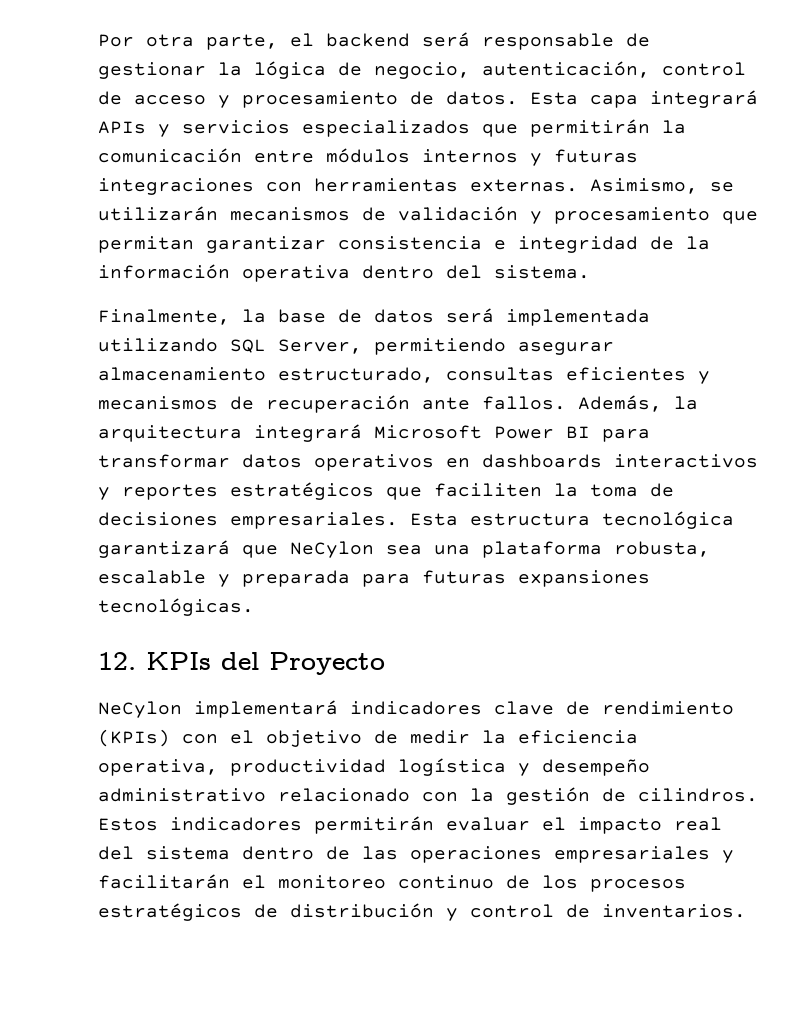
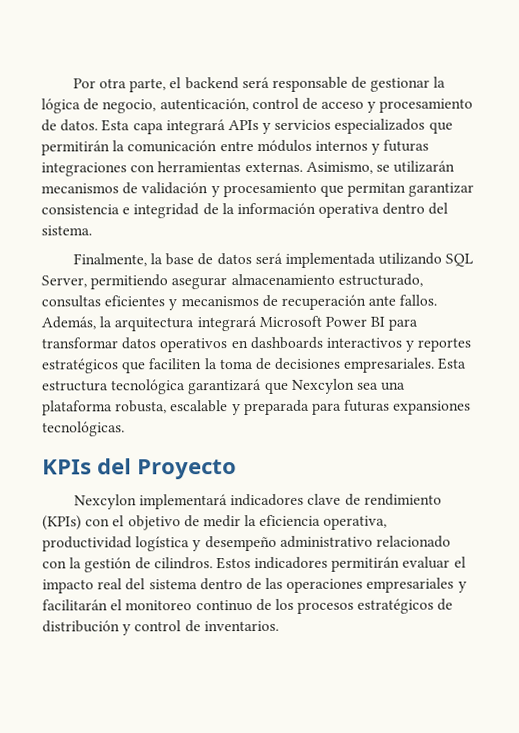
- Esta estructura tecnológica garantizará que NeCylon sea una plataforma robusta, escalable y preparada para futuras expansiones tecnológicas.
+ Esta estructura tecnológica garantizará que Nexcylon sea una plataforma robusta, escalable y preparada para futuras expansiones tecnológicas.
- 12. KPIs del Proyecto
+ KPIs del Proyecto
- NeCylon implementará indicadores clave de rendimiento (KPIs) con el objetivo de medir la eficiencia operativa, productividad logística y desempeño administrativo relacionado con la gestión de cilindros.
+ Nexcylon implementará indicadores clave de rendimiento (KPIs) con el objetivo de medir la eficiencia operativa, productividad logística y desempeño administrativo relacionado con la gestión de cilindros.

